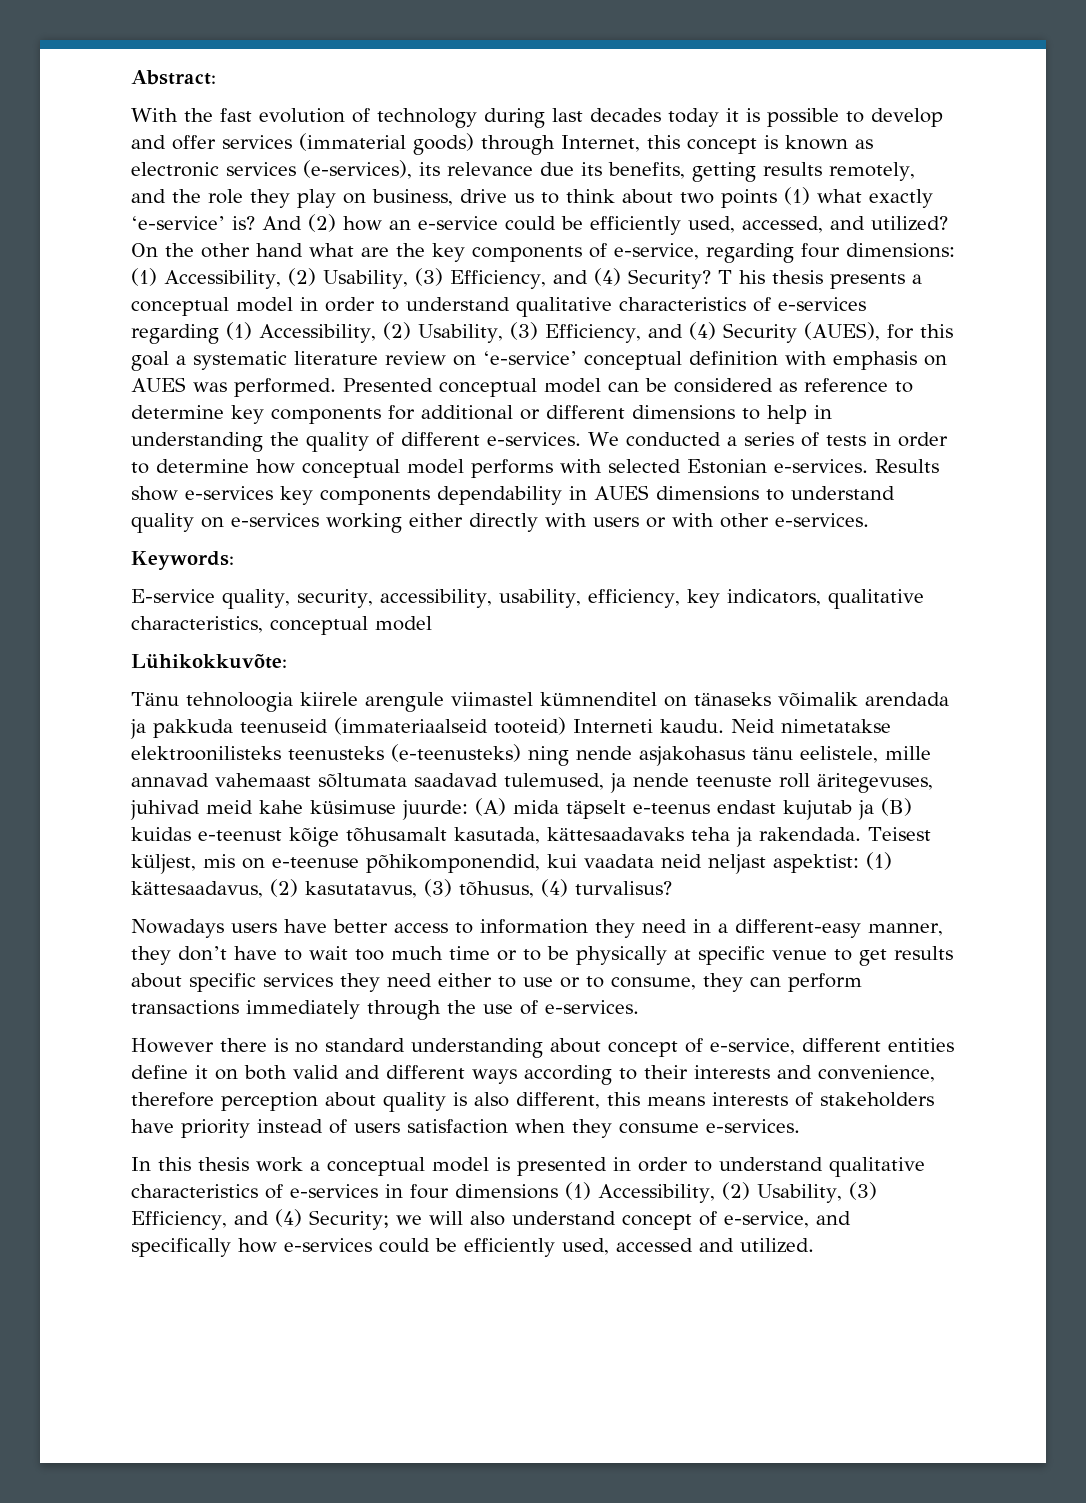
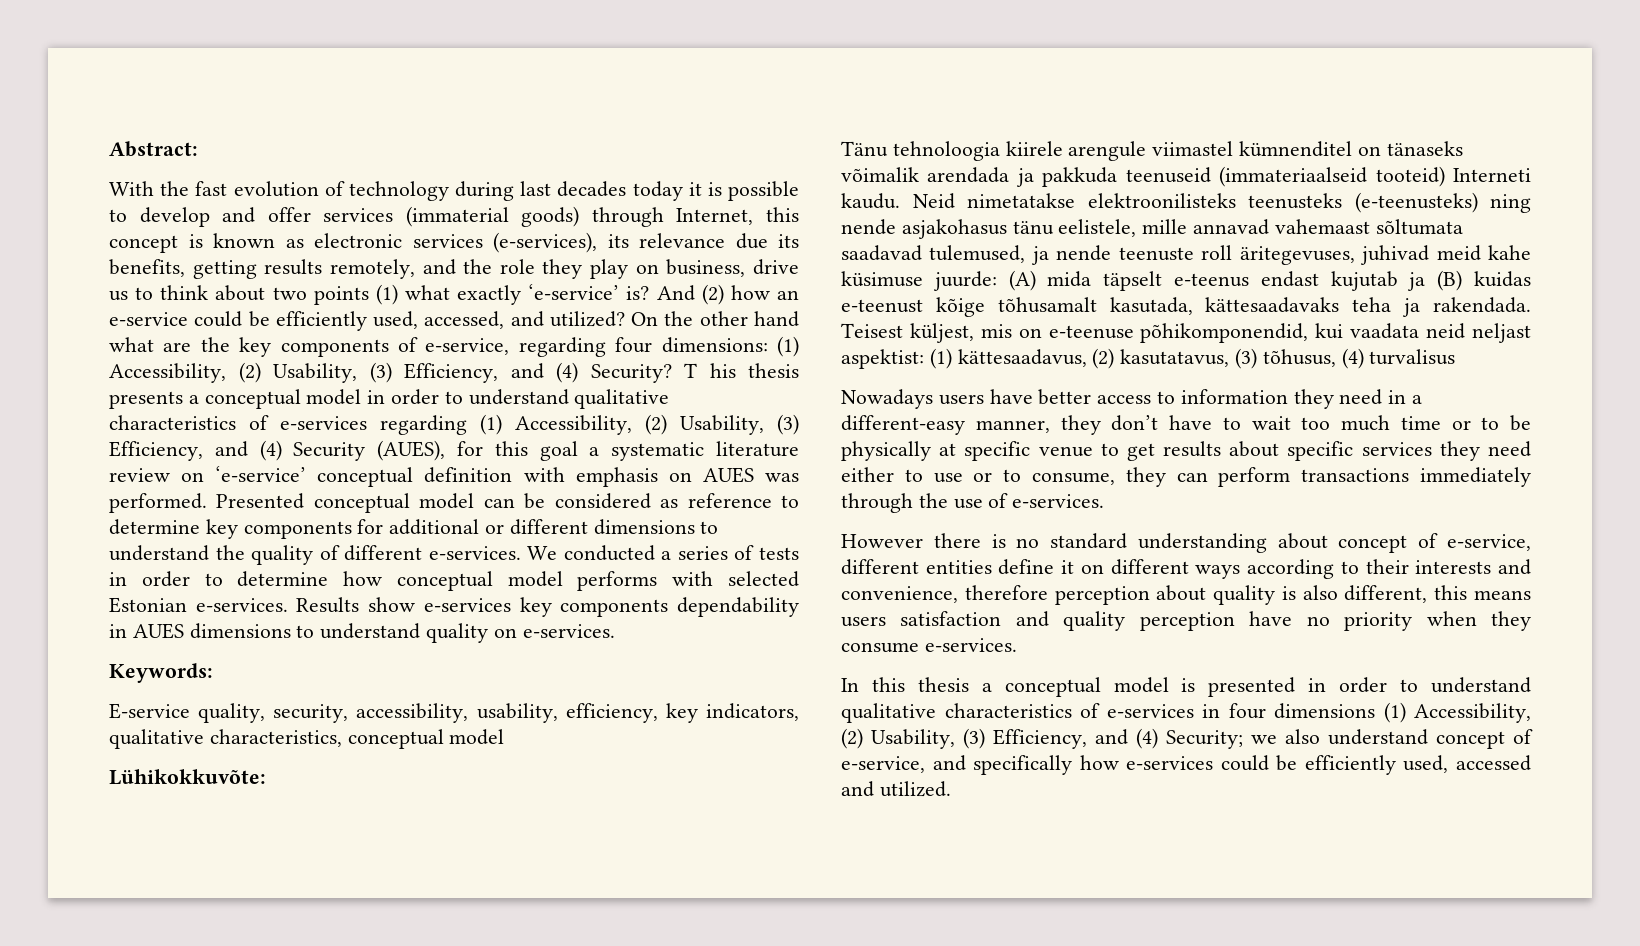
- Presented conceptual model can be considered as reference to determine key components for additional or different dimensions to help in understanding the quality of different e-services.
+ Presented conceptual model can be considered as reference to determine key components for additional or different dimensions to understand the quality of different e-services.
- Results show e-services key components dependability in AUES dimensions to understand quality on e-services working either directly with users or with other e-services.
+ Results show e-services key components dependability in AUES dimensions to understand quality on e-services.
- Teisest küljest, mis on e-teenuse põhikomponendid, kui vaadata neid neljast aspektist: (1) kättesaadavus, (2) kasutatavus, (3) tõhusus, (4) turvalisus?
+ Teisest küljest, mis on e-teenuse põhikomponendid, kui vaadata neid neljast aspektist: (1) kättesaadavus, (2) kasutatavus, (3) tõhusus, (4) turvalisus
- However there is no standard understanding about concept of e-service, different entities define it on both valid and different ways according to their interests and convenience, therefore perception about quality is also different, this means interests of stakeholders have priority instead of users satisfaction when they consume e-services.
+ However there is no standard understanding about concept of e-service, different entities define it on different ways according to their interests and convenience, therefore perception about quality is also different, this means users satisfaction and quality perception have no priority when they consume e-services.
- In this thesis work a conceptual model is presented in order to understand qualitative characteristics of e-services in four dimensions (1) Accessibility, (2) Usability, (3) Efficiency, and (4) Security; we will also understand concept of e-service, and specifically how e-services could be efficiently used, accessed and utilized.
+ In this thesis a conceptual model is presented in order to understand qualitative characteristics of e-services in four dimensions (1) Accessibility, (2) Usability, (3) Efficiency, and (4) Security; we also understand concept of e-service, and specifically how e-services could be efficiently used, accessed and utilized.

